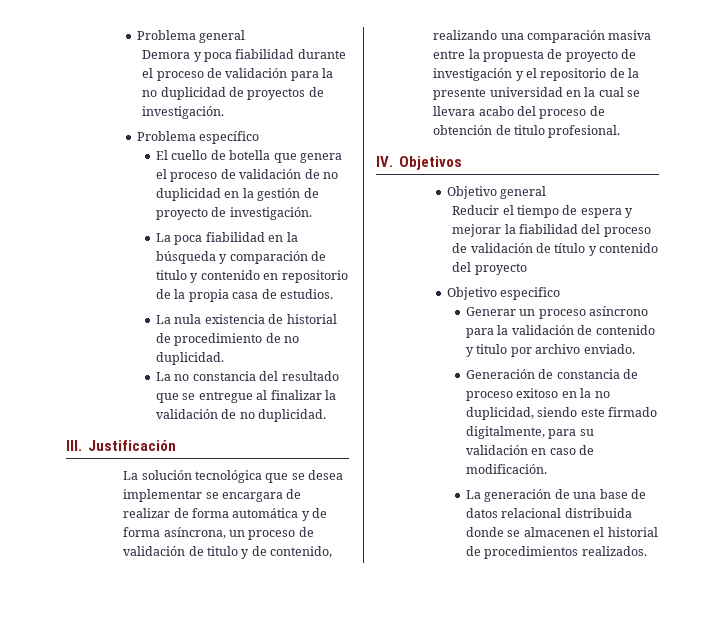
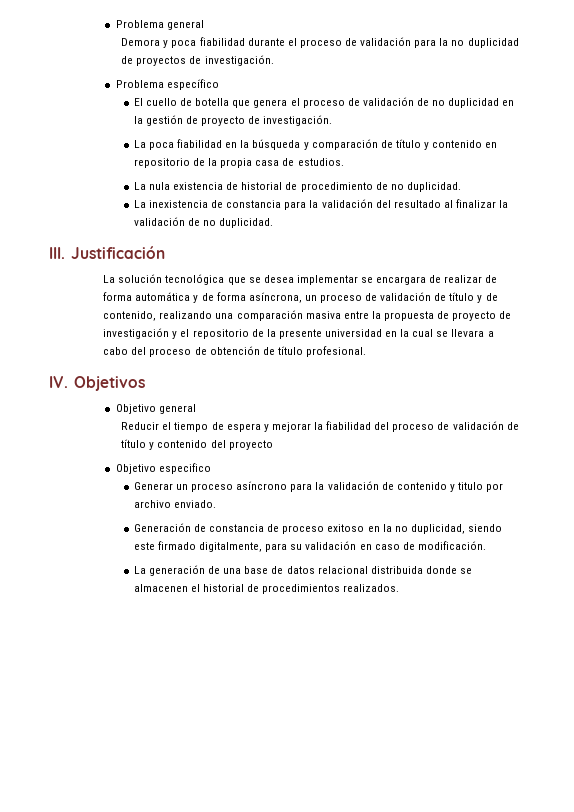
- La poca fiabilidad en la búsqueda y comparación de titulo y contenido en repositorio de la propia casa de estudios.
+ La poca fiabilidad en la búsqueda y comparación de título y contenido en repositorio de la propia casa de estudios.
- La no constancia del resultado que se entregue al finalizar la validación de no duplicidad.
+ La inexistencia de constancia para la validación del resultado al finalizar la validación de no duplicidad.
- La solución tecnológica que se desea implementar se encargara de realizar de forma automática y de forma asíncrona, un proceso de validación de titulo y de contenido, realizando una comparación masiva entre la propuesta de proyecto de investigación y el repositorio de la presente universidad en la cual se llevara acabo del proceso de obtención de titulo profesional.
+ La solución tecnológica que se desea implementar se encargara de realizar de forma automática y de forma asíncrona, un proceso de validación de título y de contenido, realizando una comparación masiva entre la propuesta de proyecto de investigación y el repositorio de la presente universidad en la cual se llevara a cabo del proceso de obtención de título profesional.

